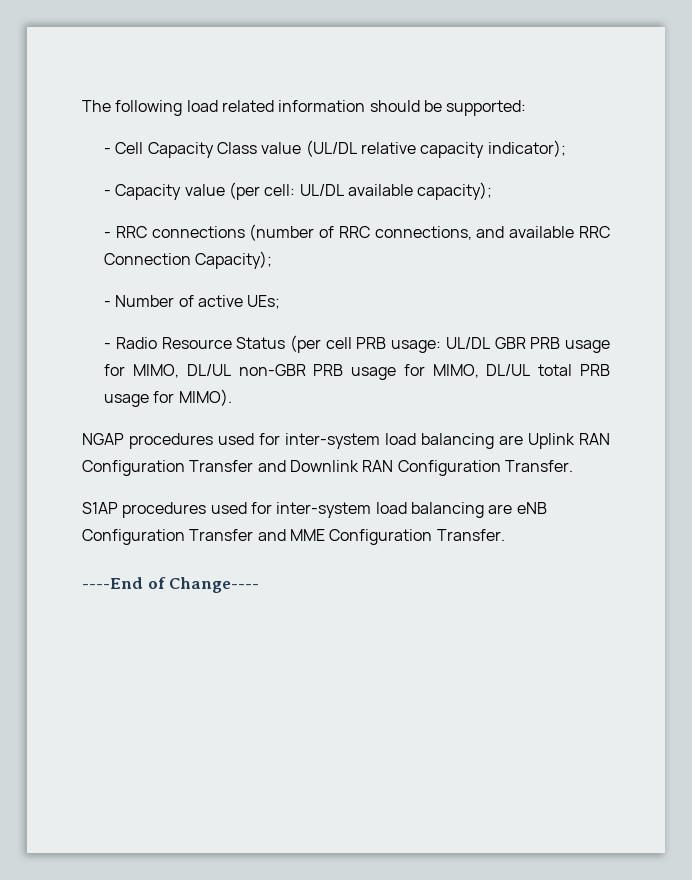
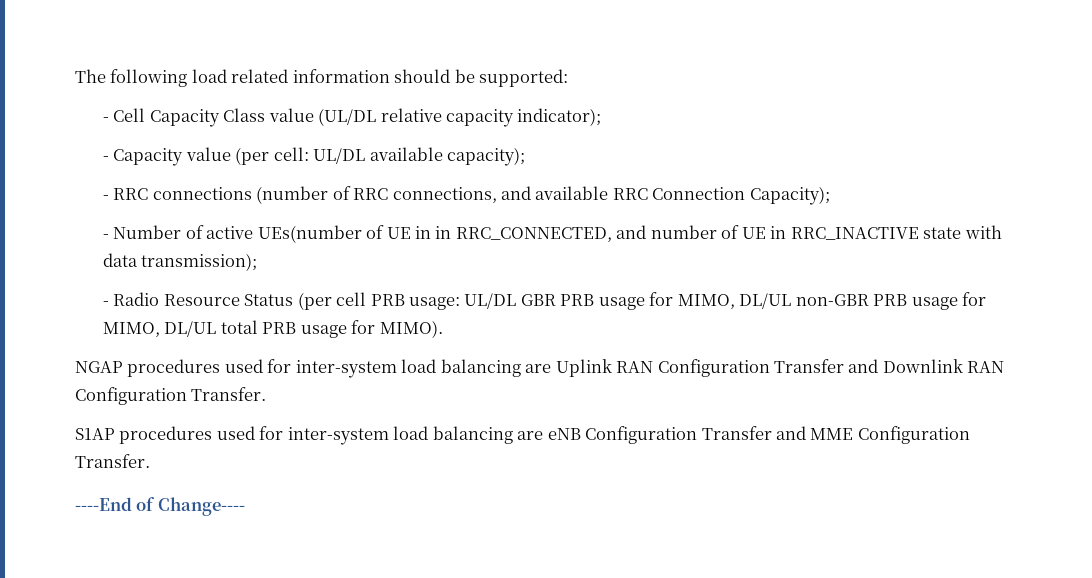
- - Number of active UEs;
+ - Number of active UEs(number of UE in in RRC_CONNECTED, and number of UE in RRC_INACTIVE state with data transmission);

